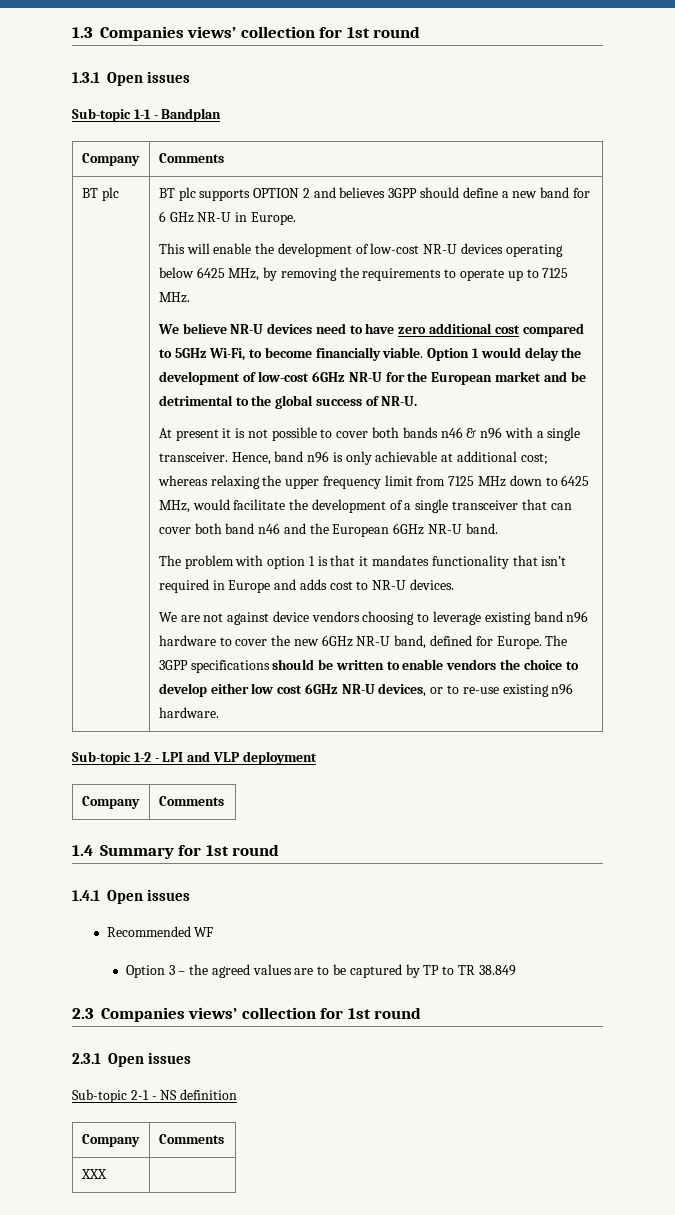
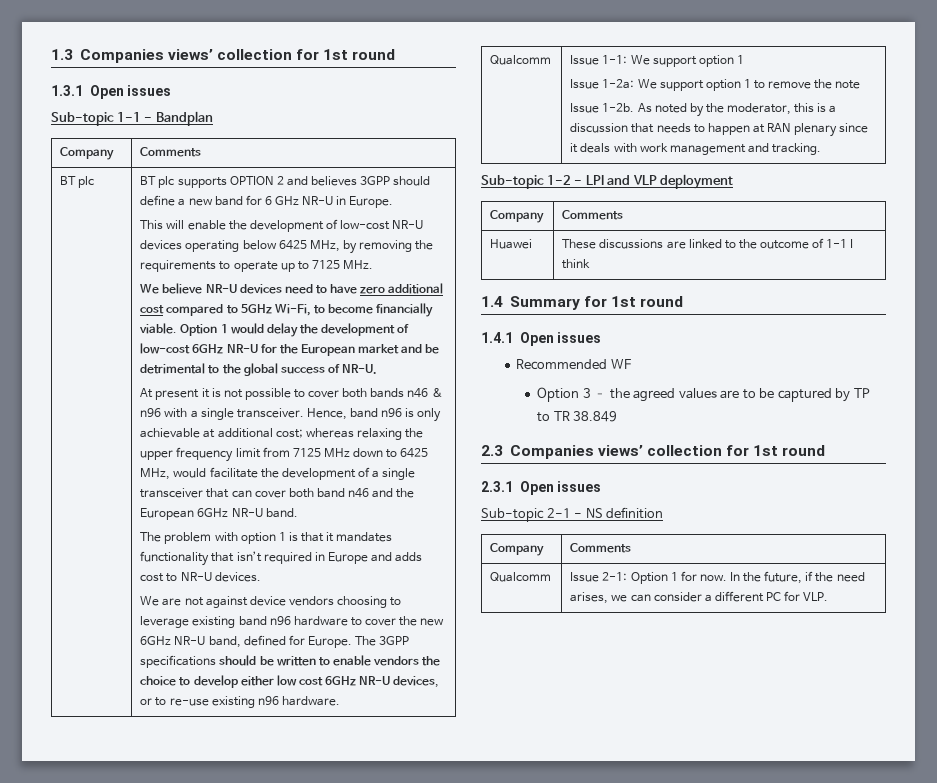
+ Qualcomm | Issue 1-1: We support option 1
+ Issue 1-2a: We support option 1 to remove the note
+ Issue 1-2b. As noted by the moderator, this is a discussion that needs to happen at RAN plenary since it deals with work management and tracking.
+ Huawei | These discussions are linked to the outcome of 1-1 I think
- XXX |
+ Qualcomm | Issue 2-1: Option 1 for now. In the future, if the need arises, we can consider a different PC for VLP.

